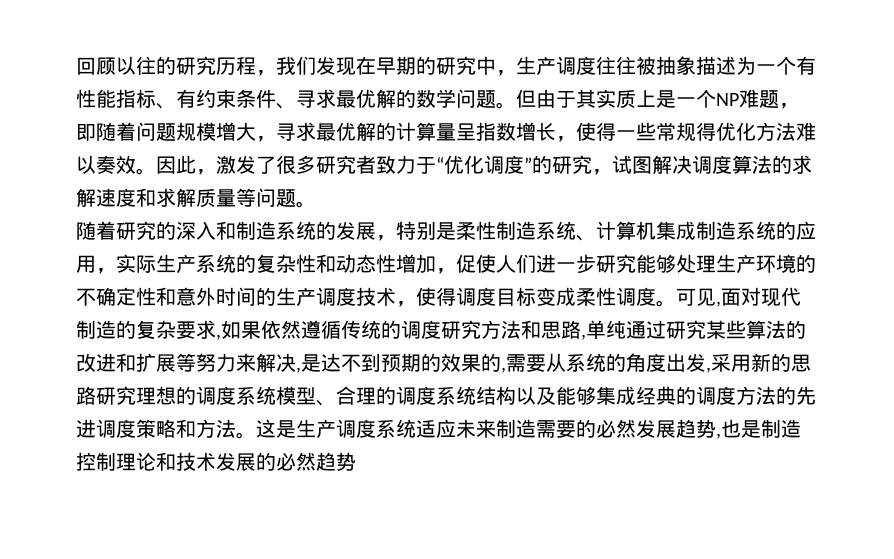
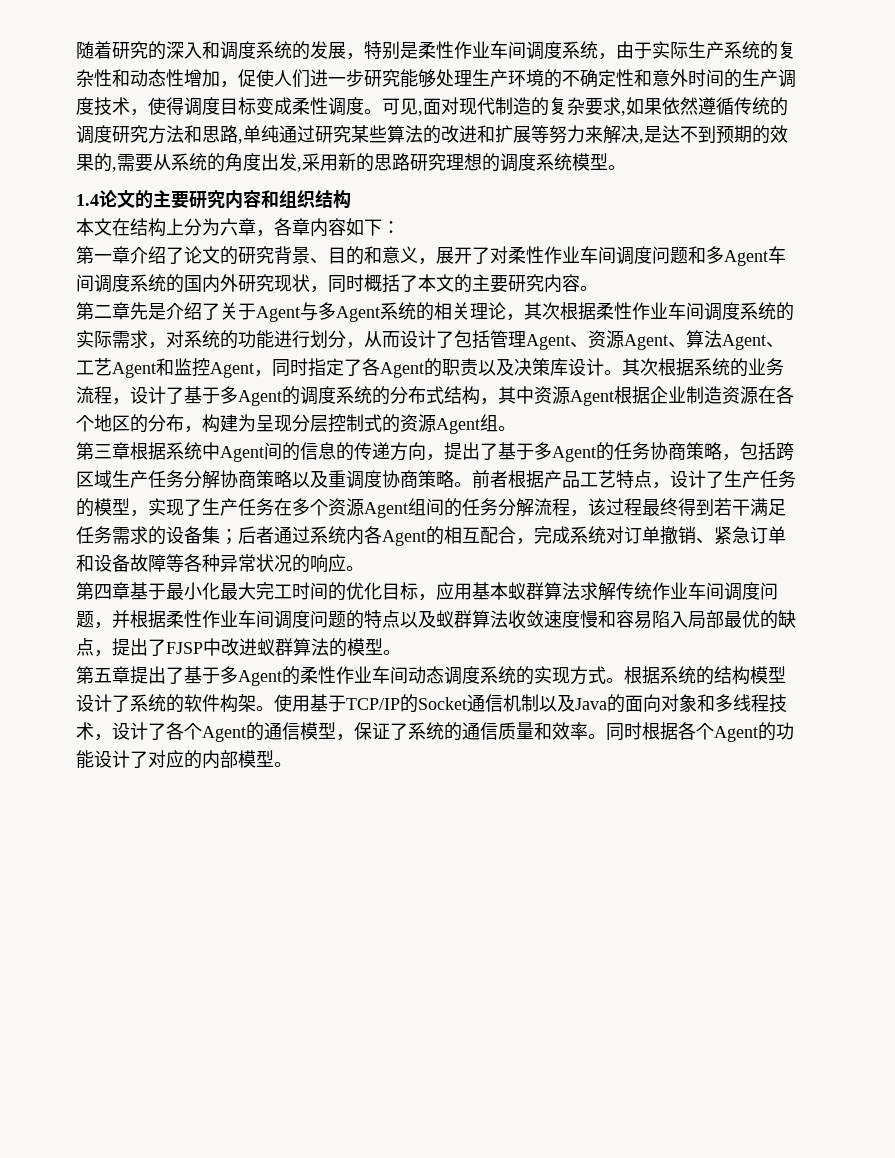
- 回顾以往的研究历程，我们发现在早期的研究中，生产调度往往被抽象描述为一个有性能指标、有约束条件、寻求最优解的数学问题。但由于其实质上是一个NP难题，即随着问题规模增大，寻求最优解的计算量呈指数增长，使得一些常规得优化方法难以奏效。因此，激发了很多研究者致力于“优化调度”的研究，试图解决调度算法的求解速度和求解质量等问题。
- 随着研究的深入和制造系统的发展，特别是柔性制造系统、计算机集成制造系统的应用，实际生产系统的复杂性和动态性增加，促使人们进一步研究能够处理生产环境的不确定性和意外时间的生产调度技术，使得调度目标变成柔性调度。
+ 随着研究的深入和调度系统的发展，特别是柔性作业车间调度系统，由于实际生产系统的复杂性和动态性增加，促使人们进一步研究能够处理生产环境的不确定性和意外时间的生产调度技术，使得调度目标变成柔性调度。
- 可见,面对现代制造的复杂要求,如果依然遵循传统的调度研究方法和思路,单纯通过研究某些算法的改进和扩展等努力来解决,是达不到预期的效果的,需要从系统的角度出发,采用新的思路研究理想的调度系统模型、合理的调度系统结构以及能够集成经典的调度方法的先进调度策略和方法。这是生产调度系统适应未来制造需要的必然发展趋势,也是制造控制理论和技术发展的必然趋势
+ 可见,面对现代制造的复杂要求,如果依然遵循传统的调度研究方法和思路,单纯通过研究某些算法的改进和扩展等努力来解决,是达不到预期的效果的,需要从系统的角度出发,采用新的思路研究理想的调度系统模型。
+ 1.4论文的主要研究内容和组织结构
+ 本文在结构上分为六章，各章内容如下：
+ 第一章介绍了论文的研究背景、目的和意义，展开了对柔性作业车间调度问题和多Agent车间调度系统的国内外研究现状，同时概括了本文的主要研究内容。
+ 第二章先是介绍了关于Agent与多Agent系统的相关理论，其次根据柔性作业车间调度系统的实际需求，对系统的功能进行划分，从而设计了包括管理Agent、资源Agent、算法Agent、工艺Agent和监控Agent，同时指定了各Agent的职责以及决策库设计。其次根据系统的业务流程，设计了基于多Agent的调度系统的分布式结构，其中资源Agent根据企业制造资源在各个地区的分布，构建为呈现分层控制式的资源Agent组。
+ 第三章根据系统中Agent间的信息的传递方向，提出了基于多Agent的任务协商策略，包括跨区域生产任务分解协商策略以及重调度协商策略。前者根据产品工艺特点，设计了生产任务的模型，实现了生产任务在多个资源Agent组间的任务分解流程，该过程最终得到若干满足任务需求的设备集；后者通过系统内各Agent的相互配合，完成系统对订单撤销、紧急订单和设备故障等各种异常状况的响应。
+ 第四章基于最小化最大完工时间的优化目标，应用基本蚁群算法求解传统作业车间调度问题，并根据柔性作业车间调度问题的特点以及蚁群算法收敛速度慢和容易陷入局部最优的缺点，提出了FJSP中改进蚁群算法的模型。
+ 第五章提出了基于多Agent的柔性作业车间动态调度系统的实现方式。根据系统的结构模型设计了系统的软件构架。使用基于TCP/IP的Socket通信机制以及Java的面向对象和多线程技术，设计了各个Agent的通信模型，保证了系统的通信质量和效率。同时根据各个Agent的功能设计了对应的内部模型。

